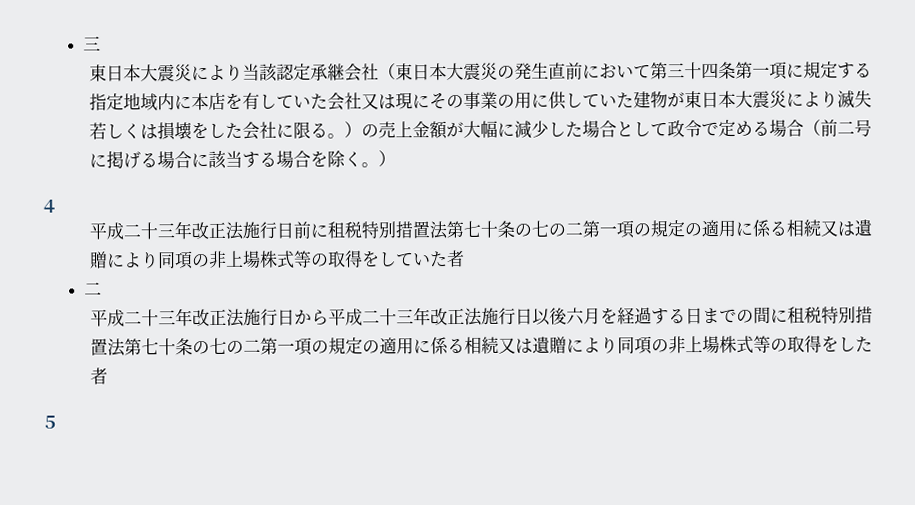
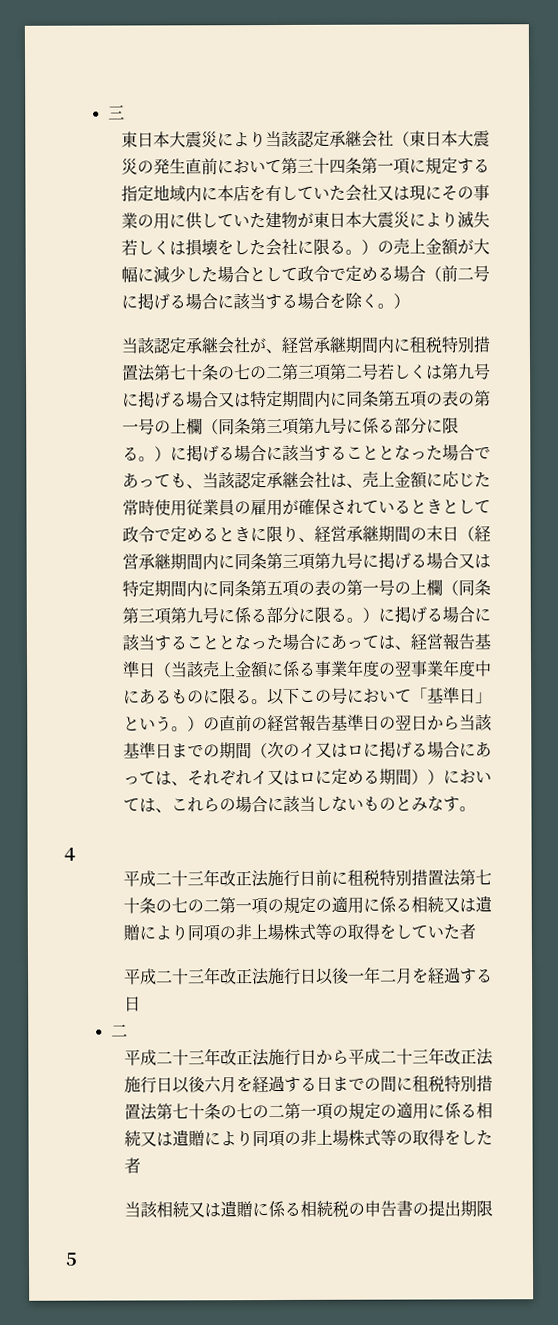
+ 当該認定承継会社が、経営承継期間内に租税特別措置法第七十条の七の二第三項第二号若しくは第九号に掲げる場合又は特定期間内に同条第五項の表の第一号の上欄（同条第三項第九号に係る部分に限る。）に掲げる場合に該当することとなった場合であっても、当該認定承継会社は、売上金額に応じた常時使用従業員の雇用が確保されているときとして政令で定めるときに限り、経営承継期間の末日（経営承継期間内に同条第三項第九号に掲げる場合又は特定期間内に同条第五項の表の第一号の上欄（同条第三項第九号に係る部分に限る。）に掲げる場合に該当することとなった場合にあっては、経営報告基準日（当該売上金額に係る事業年度の翌事業年度中にあるものに限る。以下この号において「基準日」という。）の直前の経営報告基準日の翌日から当該基準日までの期間（次のイ又はロに掲げる場合にあっては、それぞれイ又はロに定める期間））においては、これらの場合に該当しないものとみなす。
+ 平成二十三年改正法施行日以後一年二月を経過する日
+ 当該相続又は遺贈に係る相続税の申告書の提出期限

